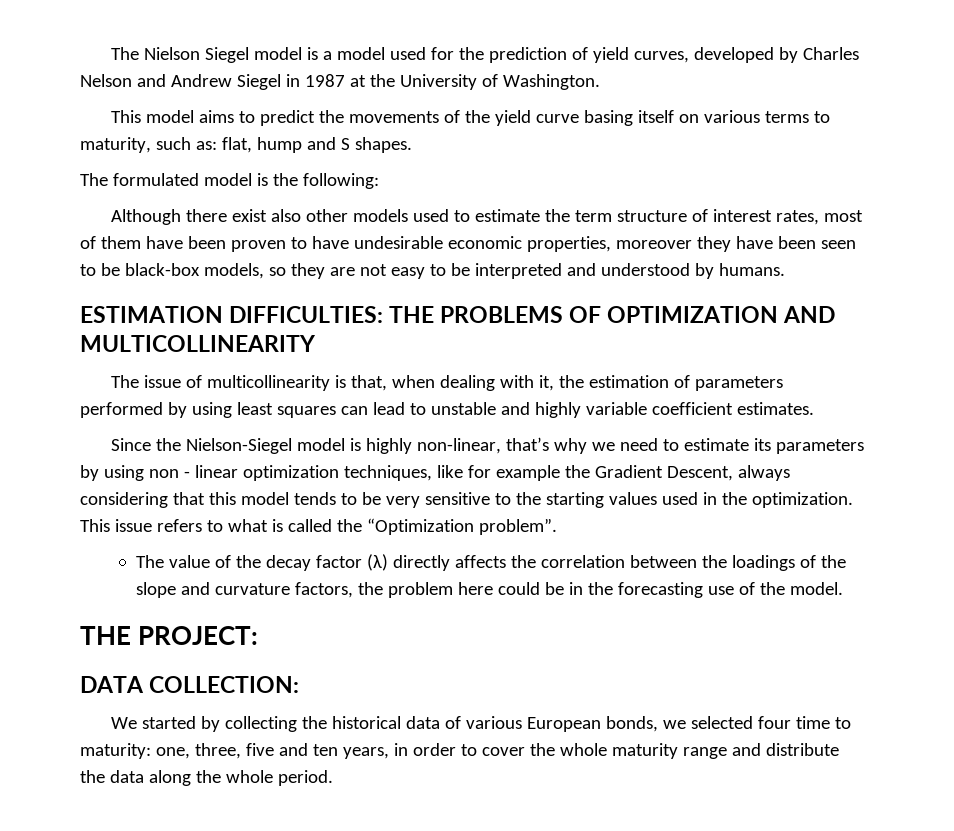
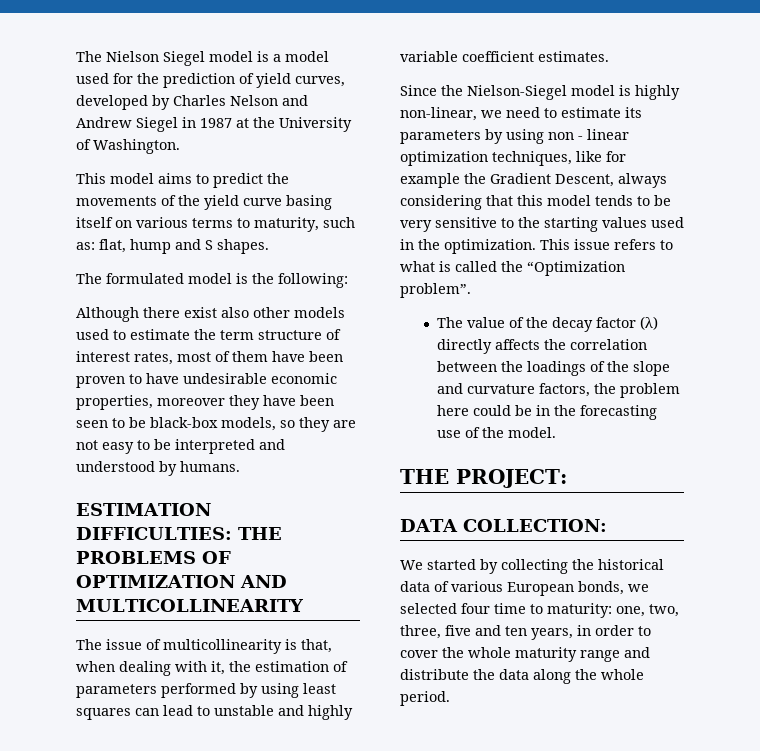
- Since the Nielson-Siegel model is highly non-linear, that’s why we need to estimate its parameters by using non - linear optimization techniques, like for example the Gradient Descent, always considering that this model tends to be very sensitive to the starting values used in the optimization.
+ Since the Nielson-Siegel model is highly non-linear, we need to estimate its parameters by using non - linear optimization techniques, like for example the Gradient Descent, always considering that this model tends to be very sensitive to the starting values used in the optimization.
- We started by collecting the historical data of various European bonds, we selected four time to maturity: one, three, five and ten years, in order to cover the whole maturity range and distribute the data along the whole period.
+ We started by collecting the historical data of various European bonds, we selected four time to maturity: one, two, three, five and ten years, in order to cover the whole maturity range and distribute the data along the whole period.

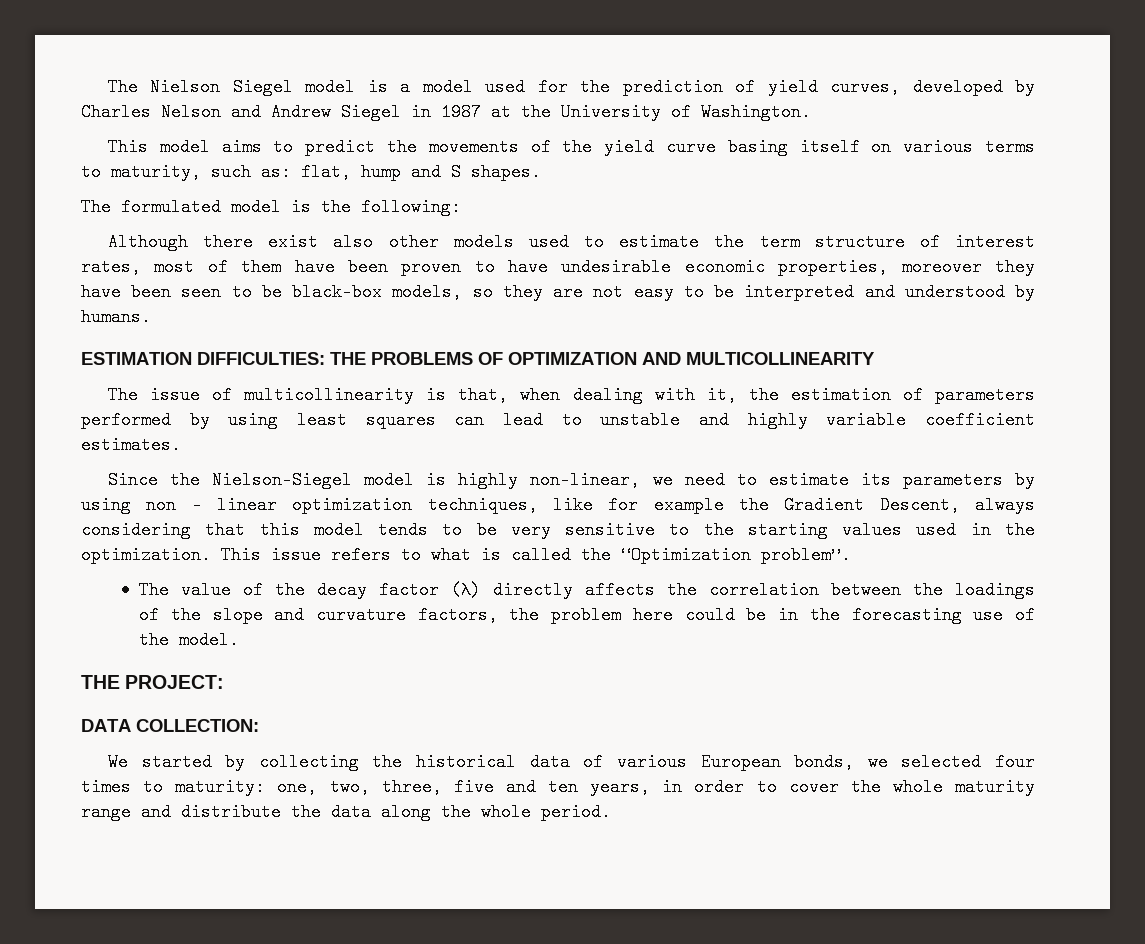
- We started by collecting the historical data of various European bonds, we selected four time to maturity: one, two, three, five and ten years, in order to cover the whole maturity range and distribute the data along the whole period.
+ We started by collecting the historical data of various European bonds, we selected four times to maturity: one, two, three, five and ten years, in order to cover the whole maturity range and distribute the data along the whole period.

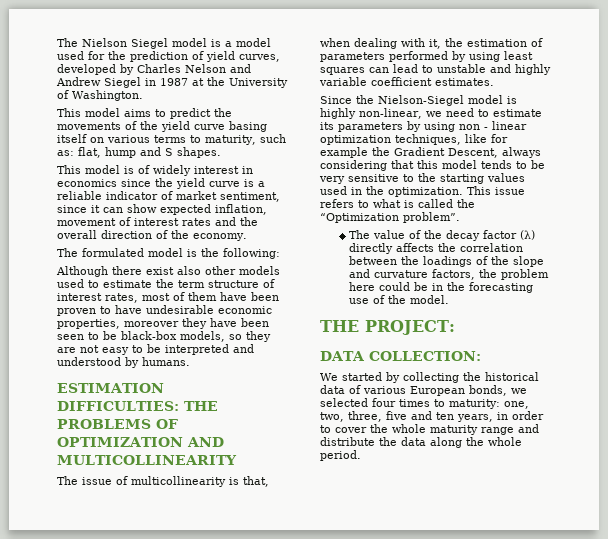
+ This model is of widely interest in economics since the yield curve is a reliable indicator of market sentiment, since it can show expected inflation, movement of interest rates and the overall direction of the economy.

